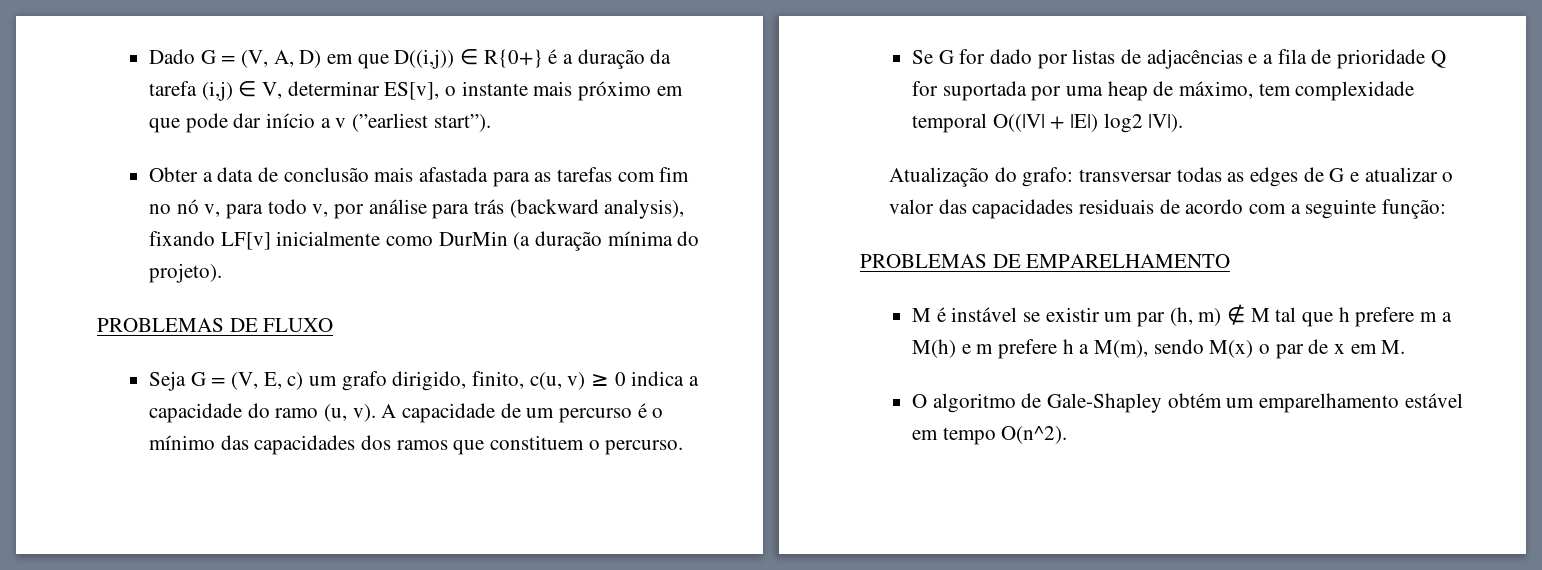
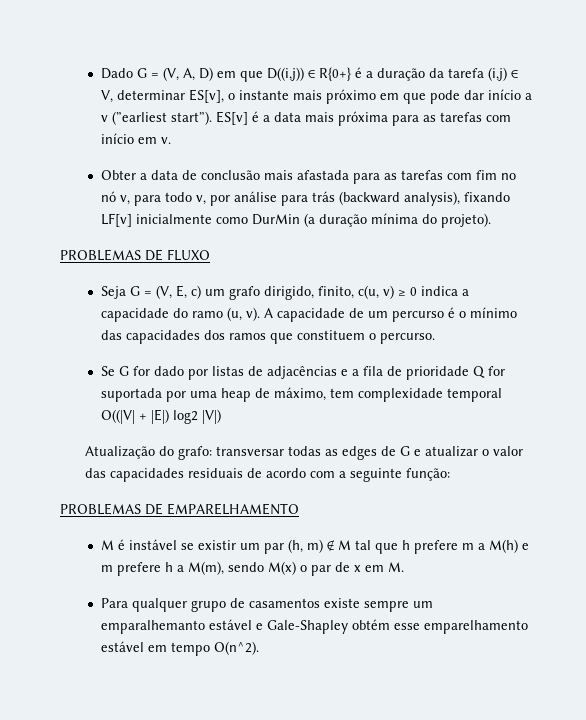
+ ES[v] é a data mais próxima para as tarefas com início em v.
- Se G for dado por listas de adjacências e a fila de prioridade Q for suportada por uma heap de máximo, tem complexidade temporal O((|V| + |E|) log2 |V|).
+ Se G for dado por listas de adjacências e a fila de prioridade Q for suportada por uma heap de máximo, tem complexidade temporal O((|V| + |E|) log2 |V|)
- O algoritmo de Gale-Shapley obtém um emparelhamento estável em tempo O(n^2).
+ Para qualquer grupo de casamentos existe sempre um emparalhemanto estável e Gale-Shapley obtém esse emparelhamento estável em tempo O(n^2).

